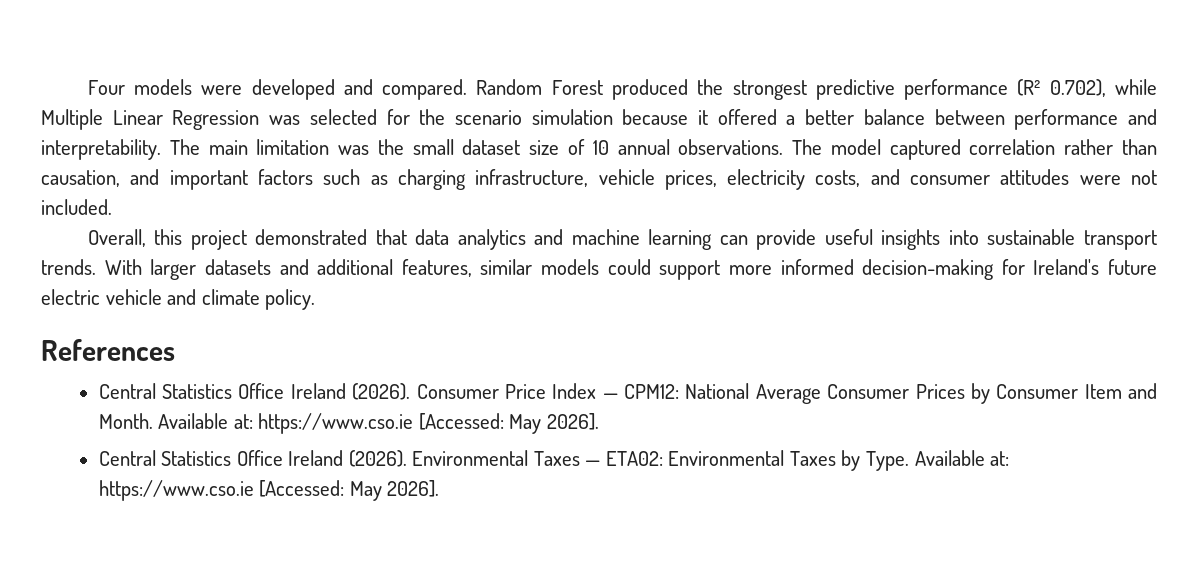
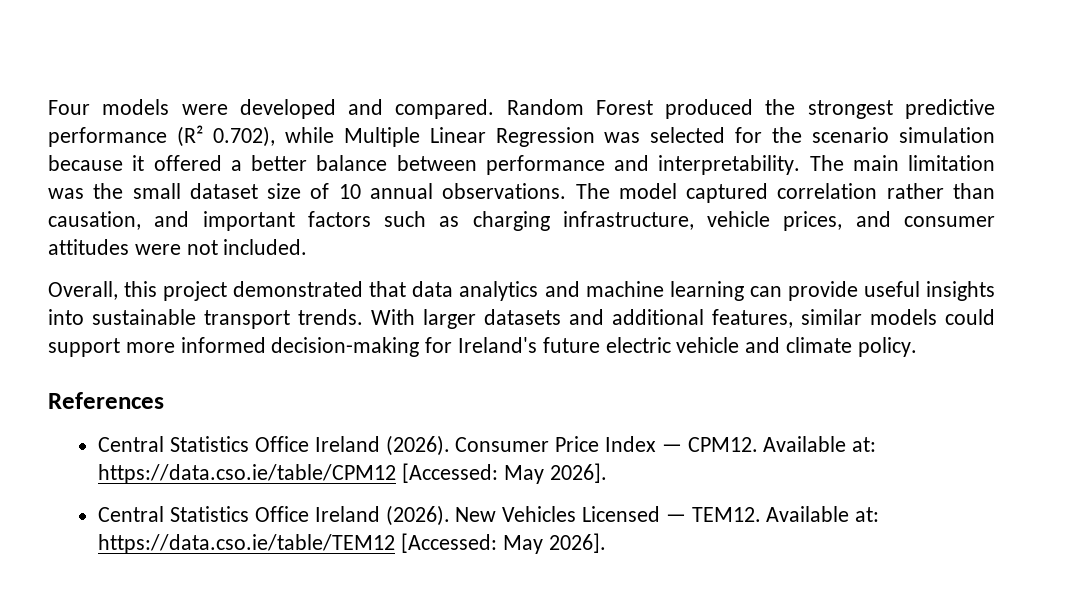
- The model captured correlation rather than causation, and important factors such as charging infrastructure, vehicle prices, electricity costs, and consumer attitudes were not included.
+ The model captured correlation rather than causation, and important factors such as charging infrastructure, vehicle prices, and consumer attitudes were not included.
- Consumer Price Index — CPM12: National Average Consumer Prices by Consumer Item and Month. Available at: https://www.cso.ie [Accessed: May 2026].
+ Consumer Price Index — CPM12. Available at: https://data.cso.ie/table/CPM12 [Accessed: May 2026].
- Environmental Taxes — ETA02: Environmental Taxes by Type. Available at: https://www.cso.ie [Accessed: May 2026].
+ New Vehicles Licensed — TEM12. Available at: https://data.cso.ie/table/TEM12 [Accessed: May 2026].

